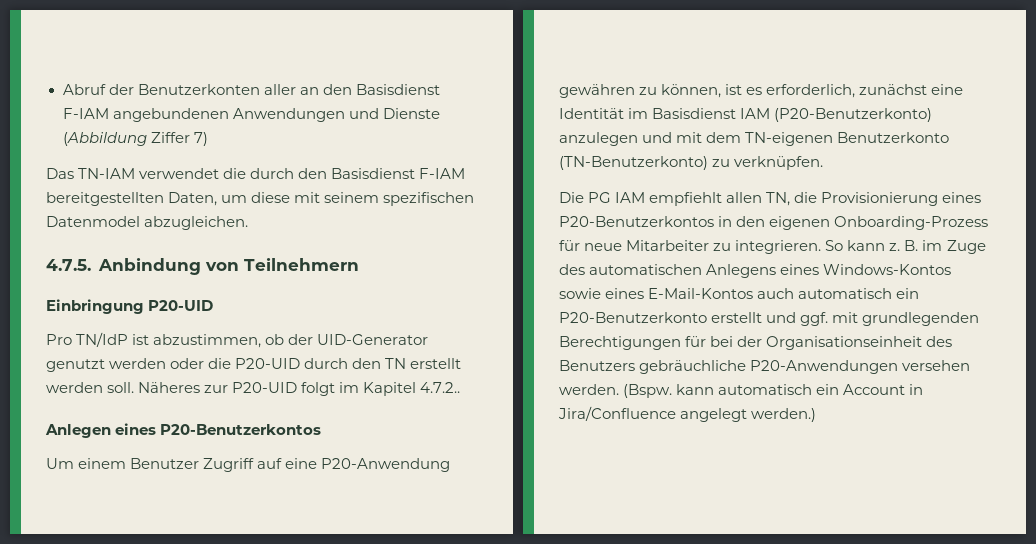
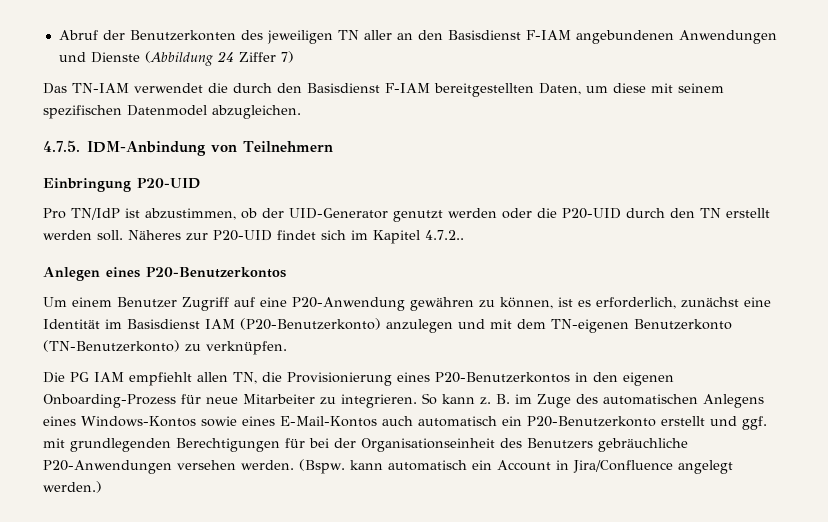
- Abruf der Benutzerkonten aller an den Basisdienst F-IAM angebundenen Anwendungen und Dienste (Abbildung Ziffer 7)
+ Abruf der Benutzerkonten des jeweiligen TN aller an den Basisdienst F-IAM angebundenen Anwendungen und Dienste (Abbildung 24 Ziffer 7)
- 4.7.5. Anbindung von Teilnehmern
+ 4.7.5. IDM-Anbindung von Teilnehmern
- Näheres zur P20-UID folgt im Kapitel 4.7.2..
+ Näheres zur P20-UID findet sich im Kapitel 4.7.2..

